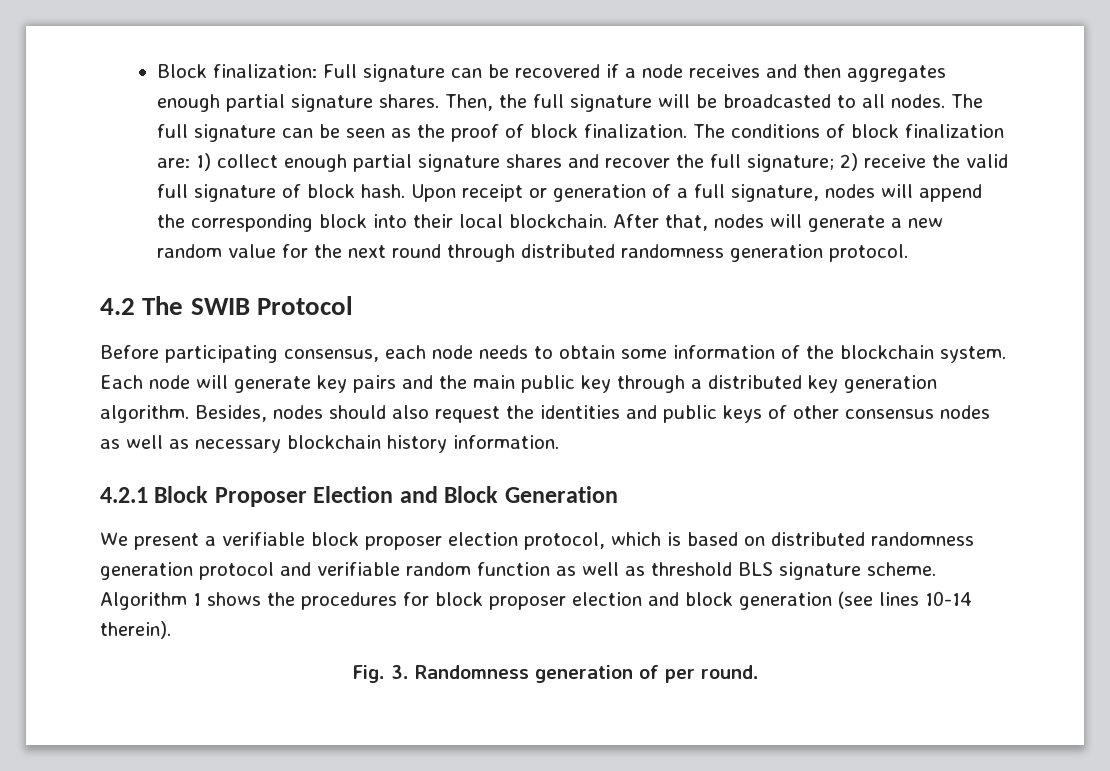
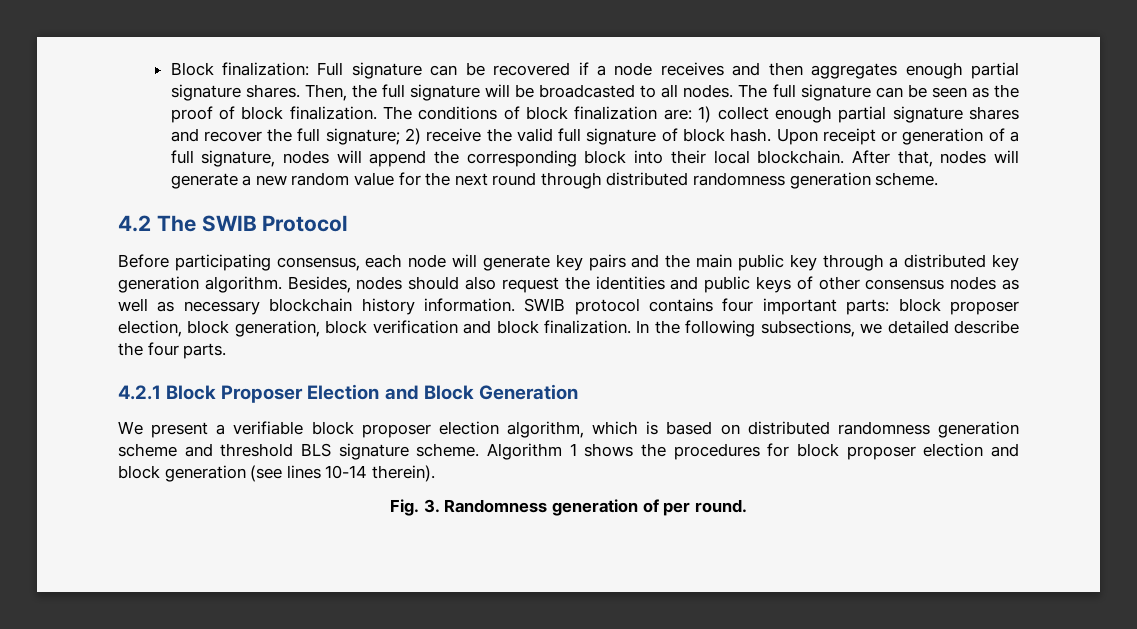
- After that, nodes will generate a new random value for the next round through distributed randomness generation protocol.
+ After that, nodes will generate a new random value for the next round through distributed randomness generation scheme.
- Before participating consensus, each node needs to obtain some information of the blockchain system. Each node will generate key pairs and the main public key through a distributed key generation algorithm.
+ Before participating consensus, each node will generate key pairs and the main public key through a distributed key generation algorithm.
+ SWIB protocol contains four important parts: block proposer election, block generation, block verification and block finalization. In the following subsections, we detailed describe the four parts.
- We present a verifiable block proposer election protocol, which is based on distributed randomness generation protocol and verifiable random function as well as threshold BLS signature scheme.
+ We present a verifiable block proposer election algorithm, which is based on distributed randomness generation scheme and threshold BLS signature scheme.

